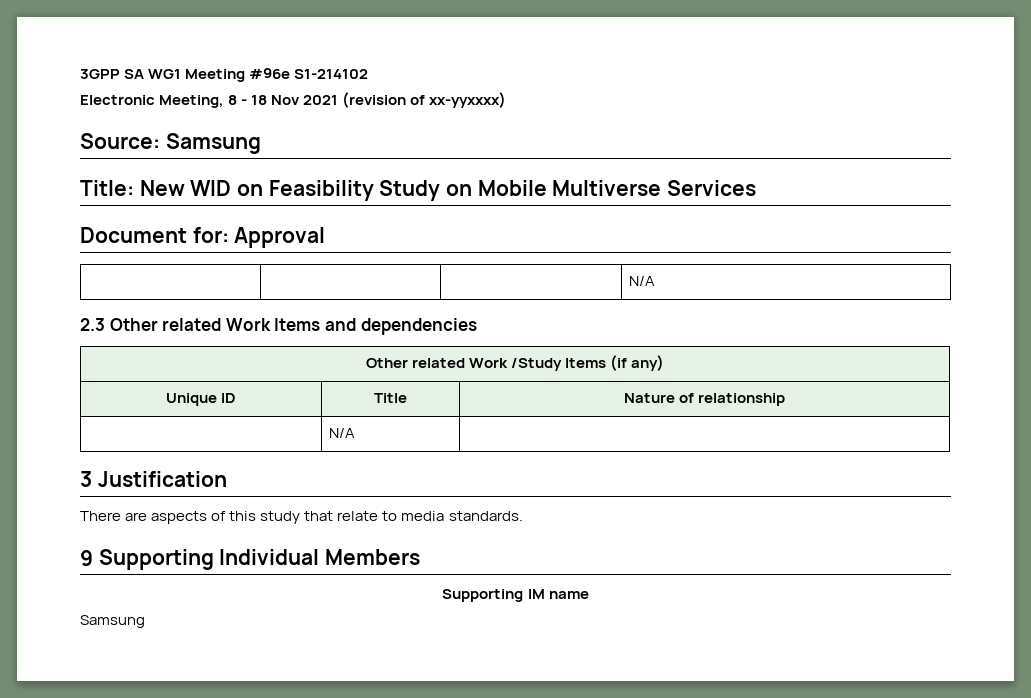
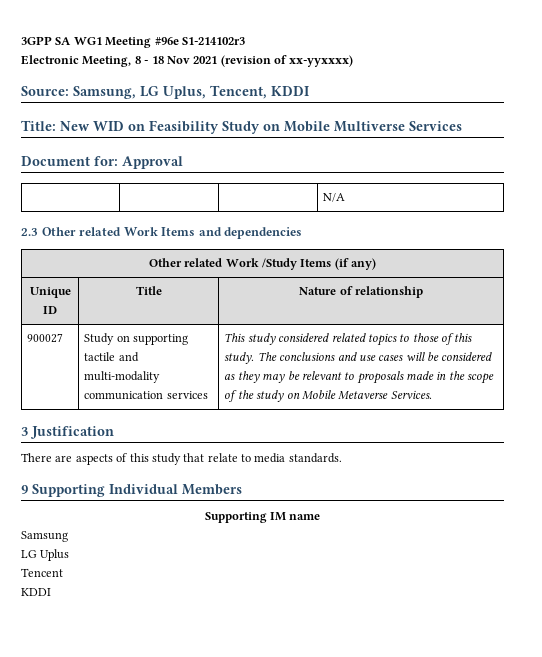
- 3GPP SA WG1 Meeting #96e S1-214102
+ 3GPP SA WG1 Meeting #96e S1-214102r3
- Source: Samsung
+ Source: Samsung, LG Uplus, Tencent, KDDI
  Unique ID | Title | Nature of relationship
- | N/A
+ 900027 | Study on supporting tactile and multi-modality communication services | This study considered related topics to those of this study. The conclusions and use cases will be considered as they may be relevant to proposals made in the scope of the study on Mobile Metaverse Services.
+ LG Uplus
+ Tencent
+ KDDI

